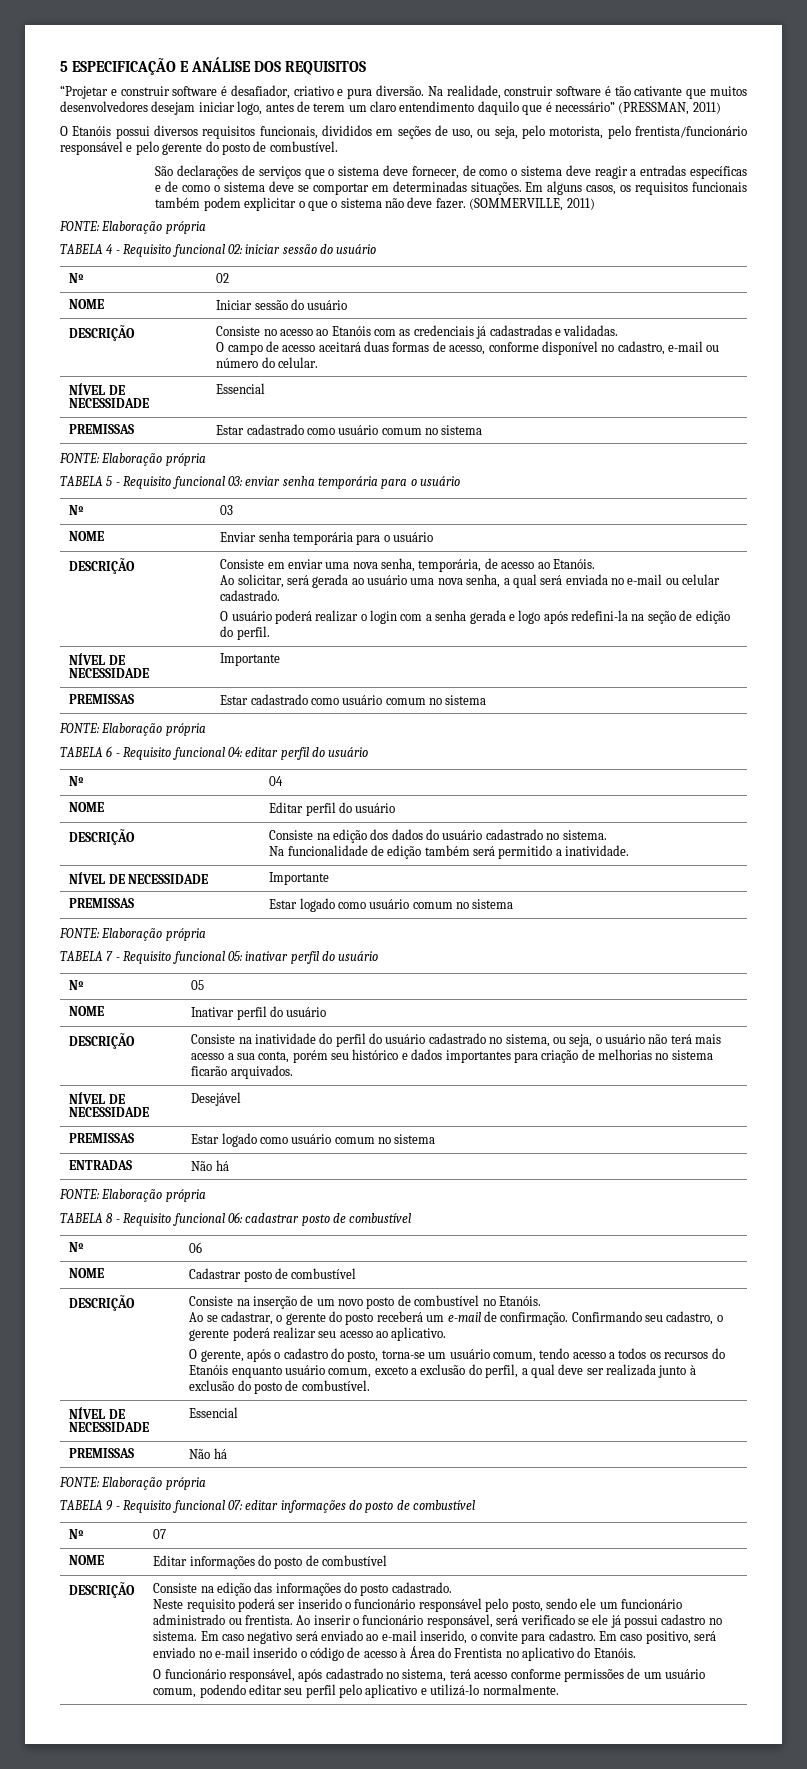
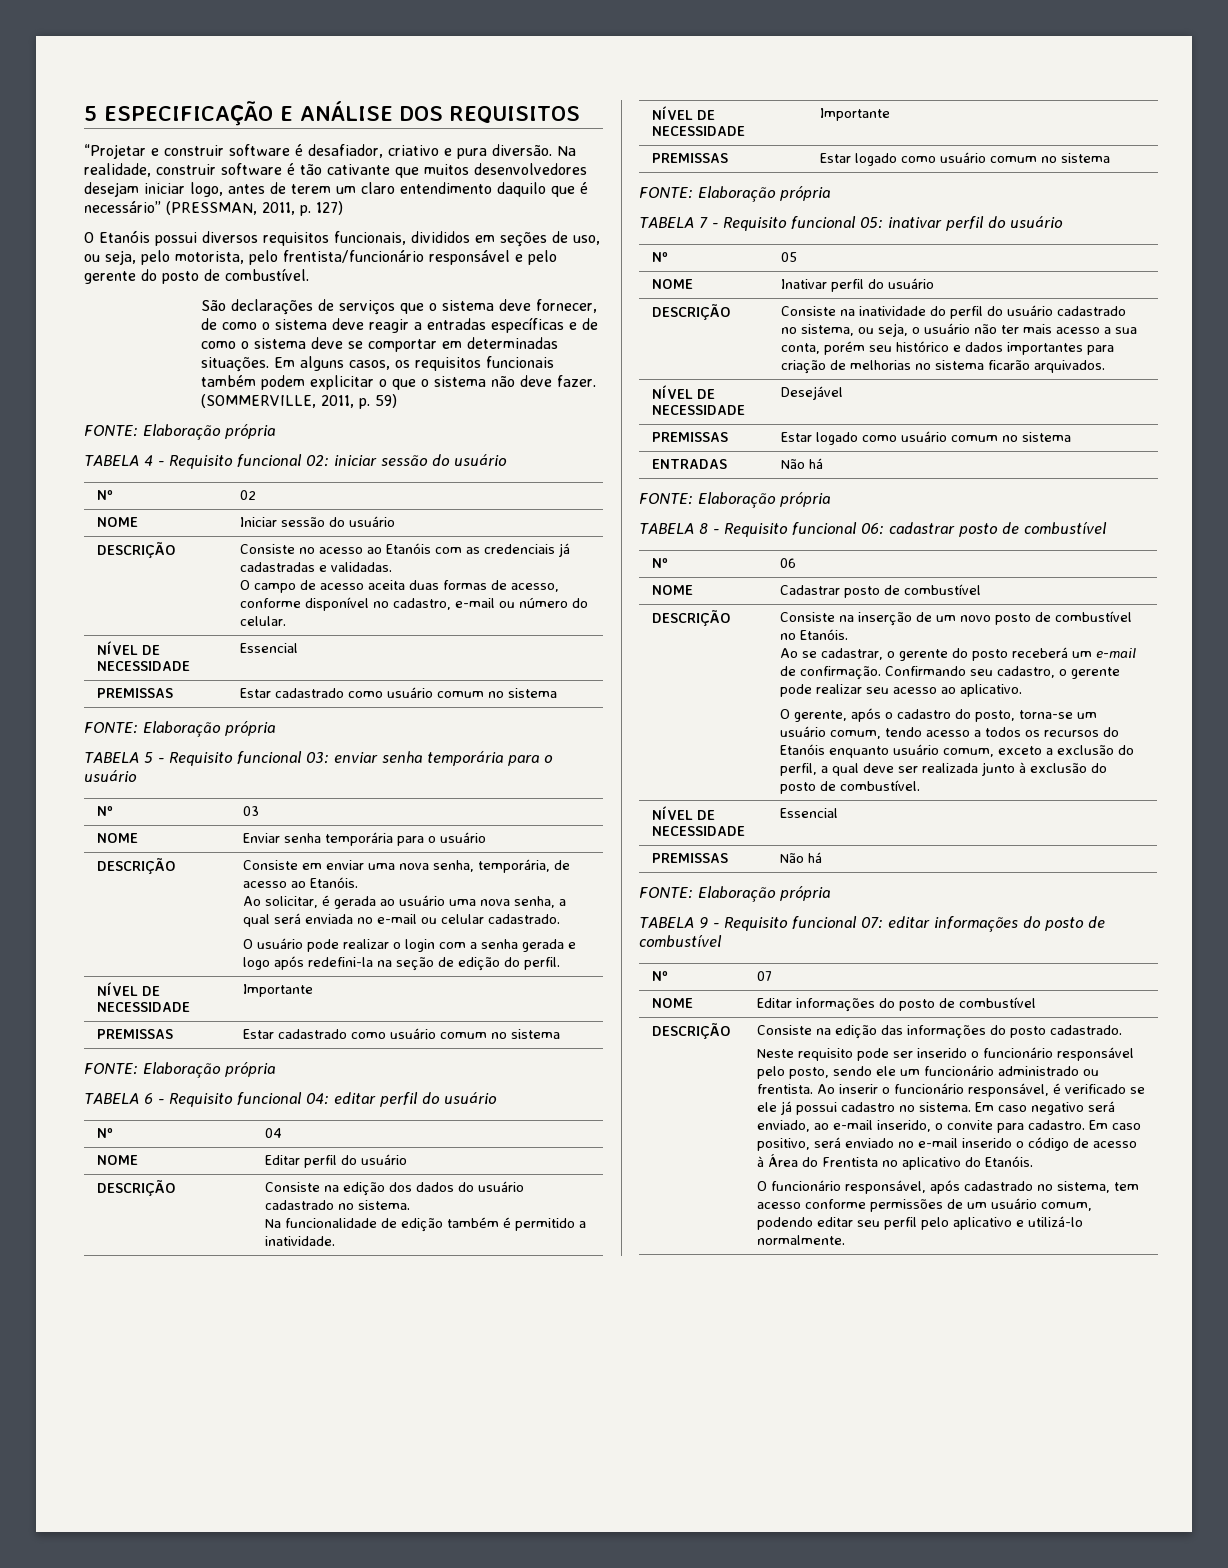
- Na realidade, construir software é tão cativante que muitos desenvolvedores desejam iniciar logo, antes de terem um claro entendimento daquilo que é necessário” (PRESSMAN, 2011)
+ Na realidade, construir software é tão cativante que muitos desenvolvedores desejam iniciar logo, antes de terem um claro entendimento daquilo que é necessário” (PRESSMAN, 2011, p. 127)
- (SOMMERVILLE, 2011)
+ (SOMMERVILLE, 2011, p. 59)
  DESCRIÇÃO | Consiste no acesso ao Etanóis com as credenciais já cadastradas e validadas.
- O campo de acesso aceitará duas formas de acesso, conforme disponível no cadastro, e-mail ou número do celular.
+ O campo de acesso aceita duas formas de acesso, conforme disponível no cadastro, e-mail ou número do celular.
- Ao solicitar, será gerada ao usuário uma nova senha, a qual será enviada no e-mail ou celular cadastrado.
+ Ao solicitar, é gerada ao usuário uma nova senha, a qual será enviada no e-mail ou celular cadastrado.
- O usuário poderá realizar o login com a senha gerada e logo após redefini-la na seção de edição do perfil.
+ O usuário pode realizar o login com a senha gerada e logo após redefini-la na seção de edição do perfil.
  DESCRIÇÃO | Consiste na edição dos dados do usuário cadastrado no sistema.
- Na funcionalidade de edição também será permitido a inatividade.
+ Na funcionalidade de edição também é permitido a inatividade.
- DESCRIÇÃO | Consiste na inatividade do perfil do usuário cadastrado no sistema, ou seja, o usuário não terá mais acesso a sua conta, porém seu histórico e dados importantes para criação de melhorias no sistema ficarão arquivados.
+ DESCRIÇÃO | Consiste na inatividade do perfil do usuário cadastrado no sistema, ou seja, o usuário não ter mais acesso a sua conta, porém seu histórico e dados importantes para criação de melhorias no sistema ficarão arquivados.
- Confirmando seu cadastro, o gerente poderá realizar seu acesso ao aplicativo.
+ Confirmando seu cadastro, o gerente pode realizar seu acesso ao aplicativo.
- Neste requisito poderá ser inserido o funcionário responsável pelo posto, sendo ele um funcionário administrado ou frentista.
+ Neste requisito pode ser inserido o funcionário responsável pelo posto, sendo ele um funcionário administrado ou frentista.
- Ao inserir o funcionário responsável, será verificado se ele já possui cadastro no sistema.
+ Ao inserir o funcionário responsável, é verificado se ele já possui cadastro no sistema.
- Em caso negativo será enviado ao e-mail inserido, o convite para cadastro.
+ Em caso negativo será enviado, ao e-mail inserido, o convite para cadastro.
- O funcionário responsável, após cadastrado no sistema, terá acesso conforme permissões de um usuário comum, podendo editar seu perfil pelo aplicativo e utilizá-lo normalmente.
+ O funcionário responsável, após cadastrado no sistema, tem acesso conforme permissões de um usuário comum, podendo editar seu perfil pelo aplicativo e utilizá-lo normalmente.

